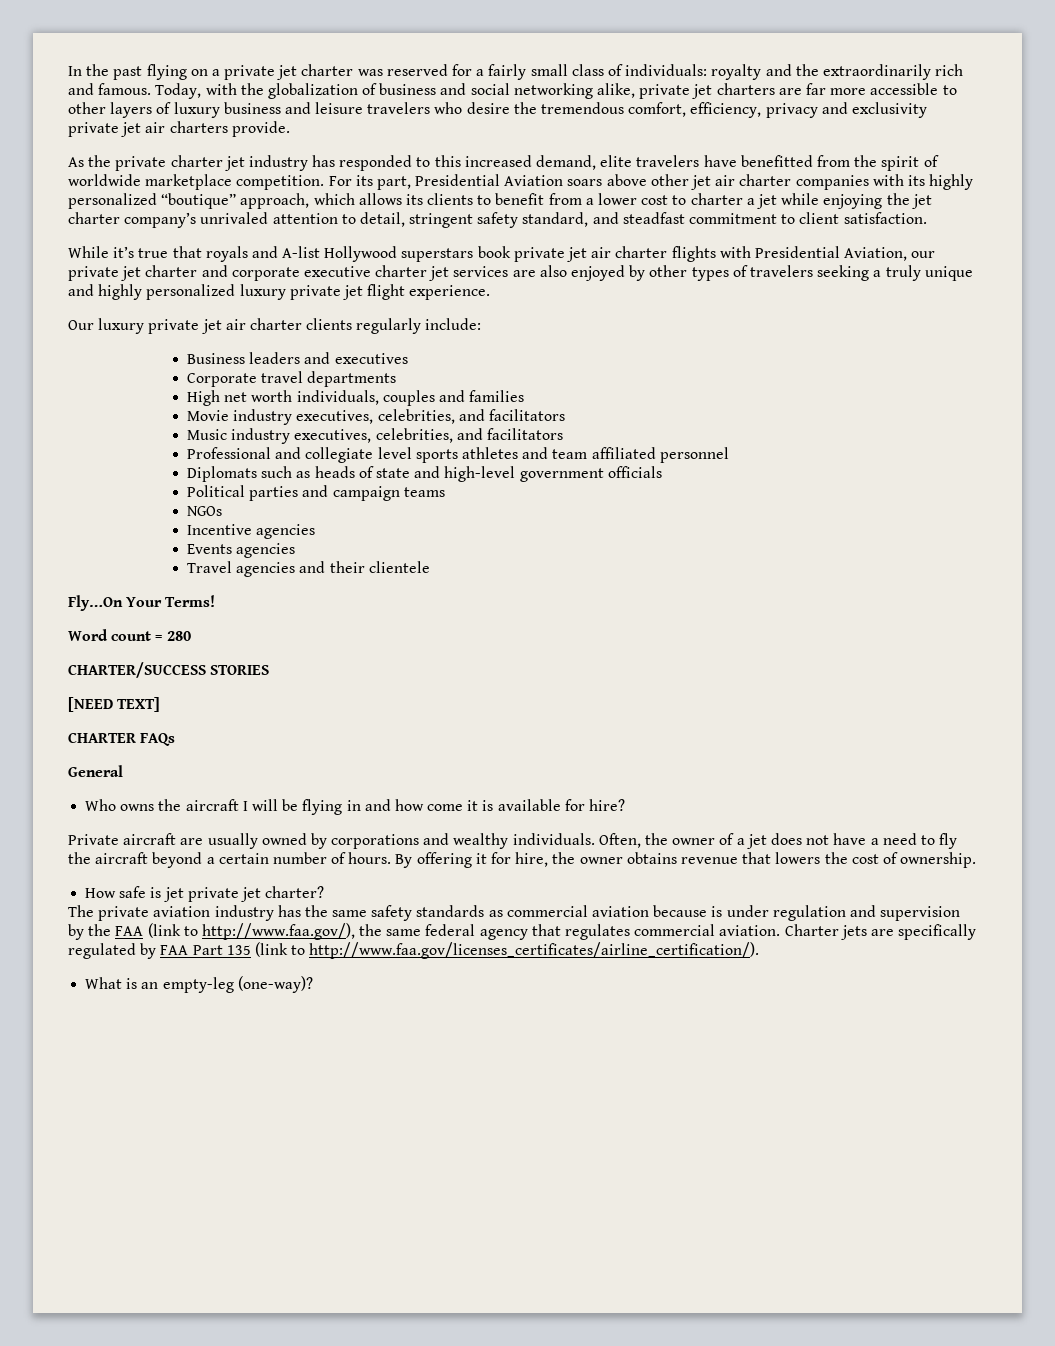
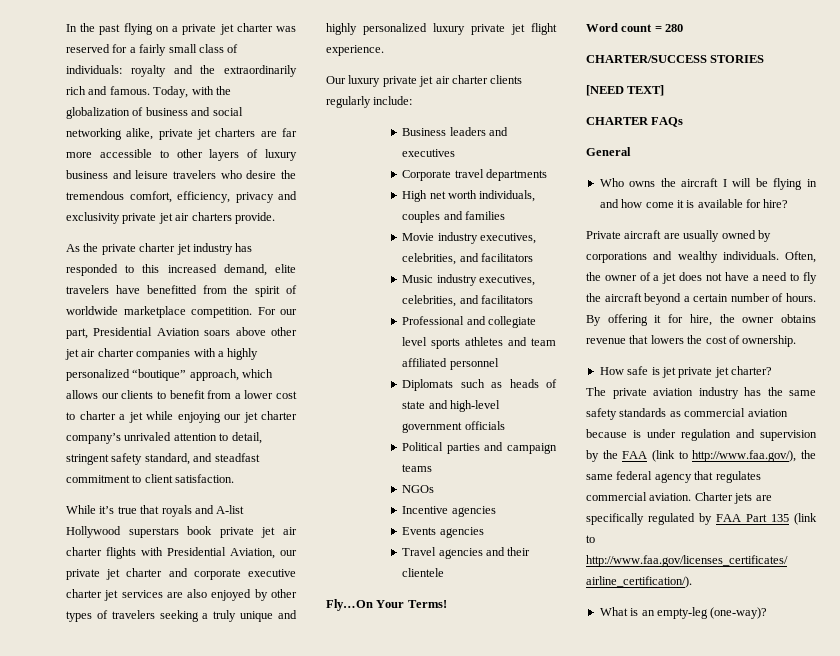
- For its part, Presidential Aviation soars above other jet air charter companies with its highly personalized “boutique” approach, which allows its clients to benefit from a lower cost to charter a jet while enjoying the jet charter company’s unrivaled attention to detail, stringent safety standard, and steadfast commitment to client satisfaction.
+ For our part, Presidential Aviation soars above other jet air charter companies with a highly personalized “boutique” approach, which allows our clients to benefit from a lower cost to charter a jet while enjoying our jet charter company’s unrivaled attention to detail, stringent safety standard, and steadfast commitment to client satisfaction.

